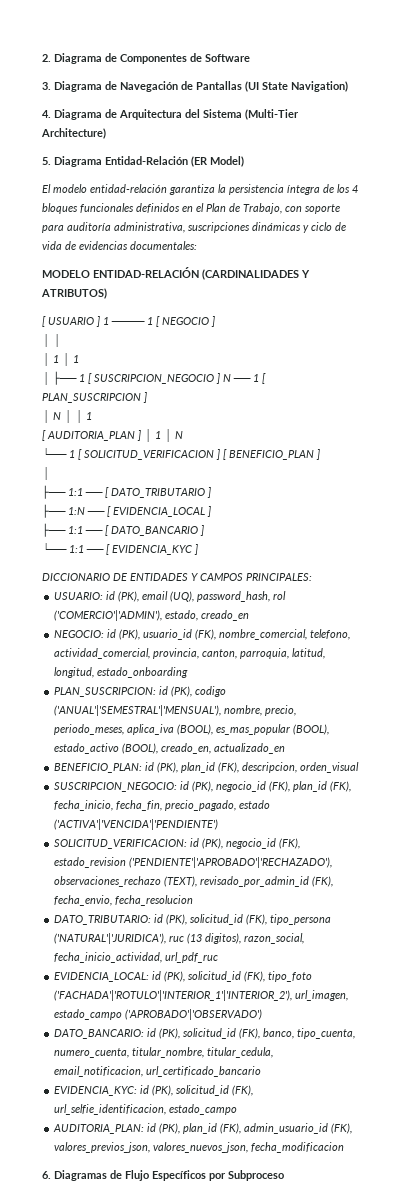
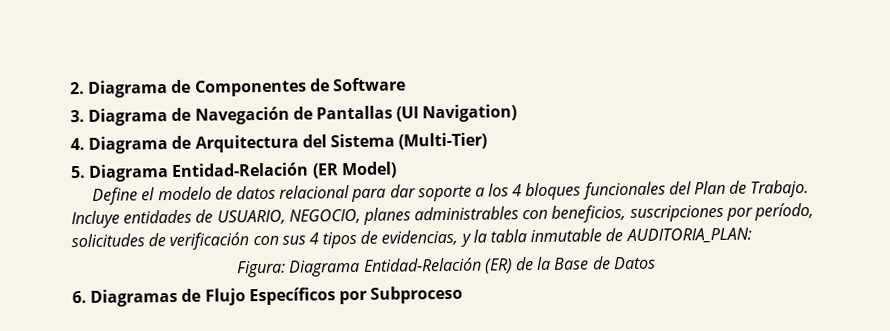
- 3. Diagrama de Navegación de Pantallas (UI State Navigation)
+ 3. Diagrama de Navegación de Pantallas (UI Navigation)
- 4. Diagrama de Arquitectura del Sistema (Multi-Tier Architecture)
+ 4. Diagrama de Arquitectura del Sistema (Multi-Tier)
- El modelo entidad-relación garantiza la persistencia íntegra de los 4 bloques funcionales definidos en el Plan de Trabajo, con soporte para auditoría administrativa, suscripciones dinámicas y ciclo de vida de evidencias documentales:
- MODELO ENTIDAD-RELACIÓN (CARDINALIDADES Y ATRIBUTOS)
- [ USUARIO ] 1 ──── 1 [ NEGOCIO ]
- │ │
- │ 1 │ 1
- │ ├── 1 [ SUSCRIPCION_NEGOCIO ] N ── 1 [ PLAN_SUSCRIPCION ]
- │ N │ │ 1
- [ AUDITORIA_PLAN ] │ 1 │ N
- └── 1 [ SOLICITUD_VERIFICACION ] [ BENEFICIO_PLAN ]
- │
- ├── 1:1 ── [ DATO_TRIBUTARIO ]
- ├── 1:N ── [ EVIDENCIA_LOCAL ]
- ├── 1:1 ── [ DATO_BANCARIO ]
- └── 1:1 ── [ EVIDENCIA_KYC ]
- DICCIONARIO DE ENTIDADES Y CAMPOS PRINCIPALES:
- USUARIO: id (PK), email (UQ), password_hash, rol ('COMERCIO'|'ADMIN'), estado, creado_en
- NEGOCIO: id (PK), usuario_id (FK), nombre_comercial, telefono, actividad_comercial, provincia, canton, parroquia, latitud, longitud, estado_onboarding
- PLAN_SUSCRIPCION: id (PK), codigo ('ANUAL'|'SEMESTRAL'|'MENSUAL'), nombre, precio, periodo_meses, aplica_iva (BOOL), es_mas_popular (BOOL), estado_activo (BOOL), creado_en, actualizado_en
- BENEFICIO_PLAN: id (PK), plan_id (FK), descripcion, orden_visual
- SUSCRIPCION_NEGOCIO: id (PK), negocio_id (FK), plan_id (FK), fecha_inicio, fecha_fin, precio_pagado, estado ('ACTIVA'|'VENCIDA'|'PENDIENTE')
- SOLICITUD_VERIFICACION: id (PK), negocio_id (FK), estado_revision ('PENDIENTE'|'APROBADO'|'RECHAZADO'), observaciones_rechazo (TEXT), revisado_por_admin_id (FK), fecha_envio, fecha_resolucion
- DATO_TRIBUTARIO: id (PK), solicitud_id (FK), tipo_persona ('NATURAL'|'JURIDICA'), ruc (13 digitos), razon_social, fecha_inicio_actividad, url_pdf_ruc
- EVIDENCIA_LOCAL: id (PK), solicitud_id (FK), tipo_foto ('FACHADA'|'ROTULO'|'INTERIOR_1'|'INTERIOR_2'), url_imagen, estado_campo ('APROBADO'|'OBSERVADO')
- DATO_BANCARIO: id (PK), solicitud_id (FK), banco, tipo_cuenta, numero_cuenta, titular_nombre, titular_cedula, email_notificacion, url_certificado_bancario
- EVIDENCIA_KYC: id (PK), solicitud_id (FK), url_selfie_identificacion, estado_campo
- AUDITORIA_PLAN: id (PK), plan_id (FK), admin_usuario_id (FK), valores_previos_json, valores_nuevos_json, fecha_modificacion
+ Define el modelo de datos relacional para dar soporte a los 4 bloques funcionales del Plan de Trabajo. Incluye entidades de USUARIO, NEGOCIO, planes administrables con beneficios, suscripciones por período, solicitudes de verificación con sus 4 tipos de evidencias, y la tabla inmutable de AUDITORIA_PLAN:
+ Figura: Diagrama Entidad-Relación (ER) de la Base de Datos

